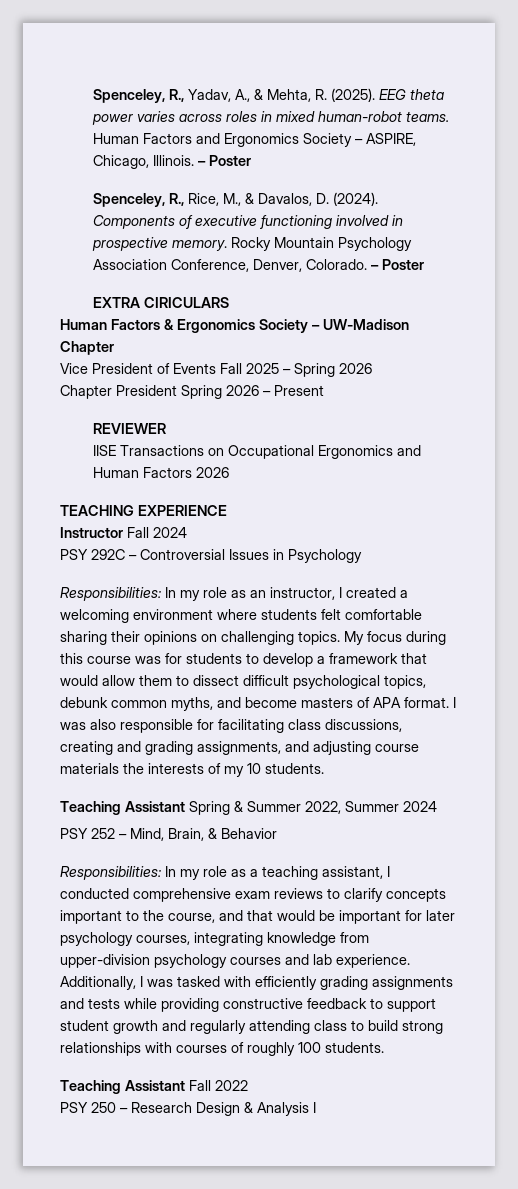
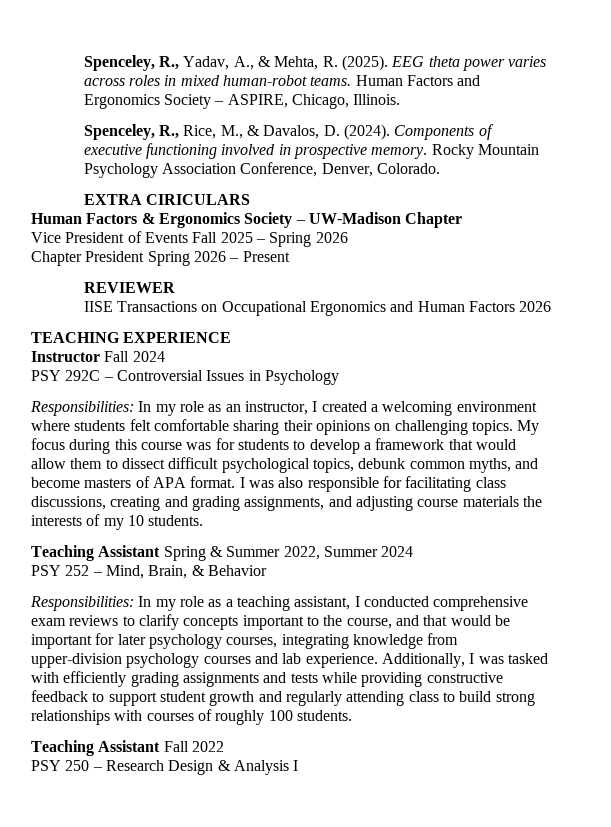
- Human Factors and Ergonomics Society – ASPIRE, Chicago, Illinois. – Poster
+ Human Factors and Ergonomics Society – ASPIRE, Chicago, Illinois.
- Rocky Mountain Psychology Association Conference, Denver, Colorado. – Poster
+ Rocky Mountain Psychology Association Conference, Denver, Colorado.

